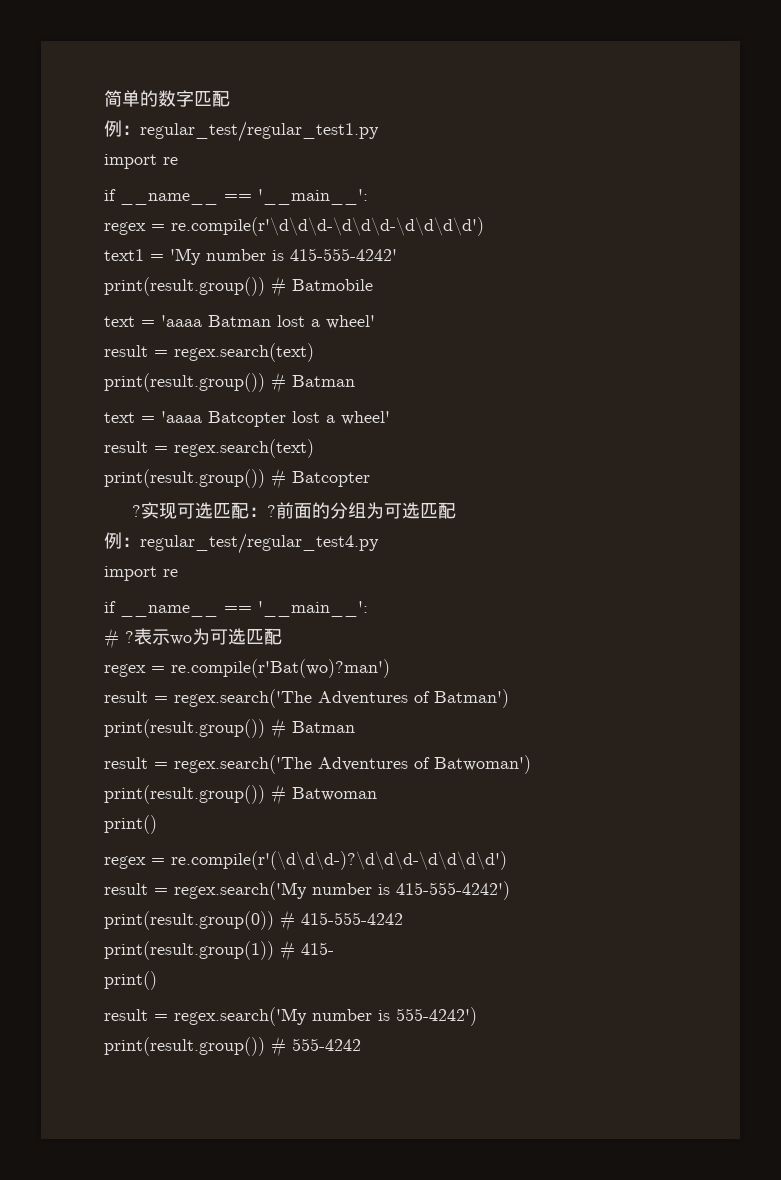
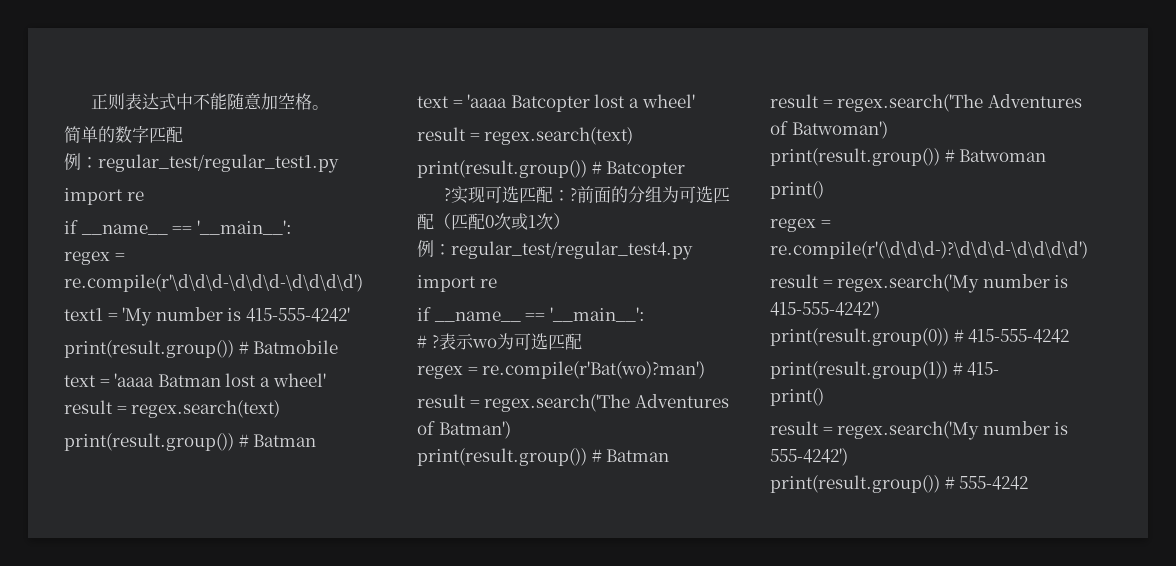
+ 正则表达式中不能随意加空格。
- 前面的分组为可选匹配
+ 前面的分组为可选匹配（匹配0次或1次）

